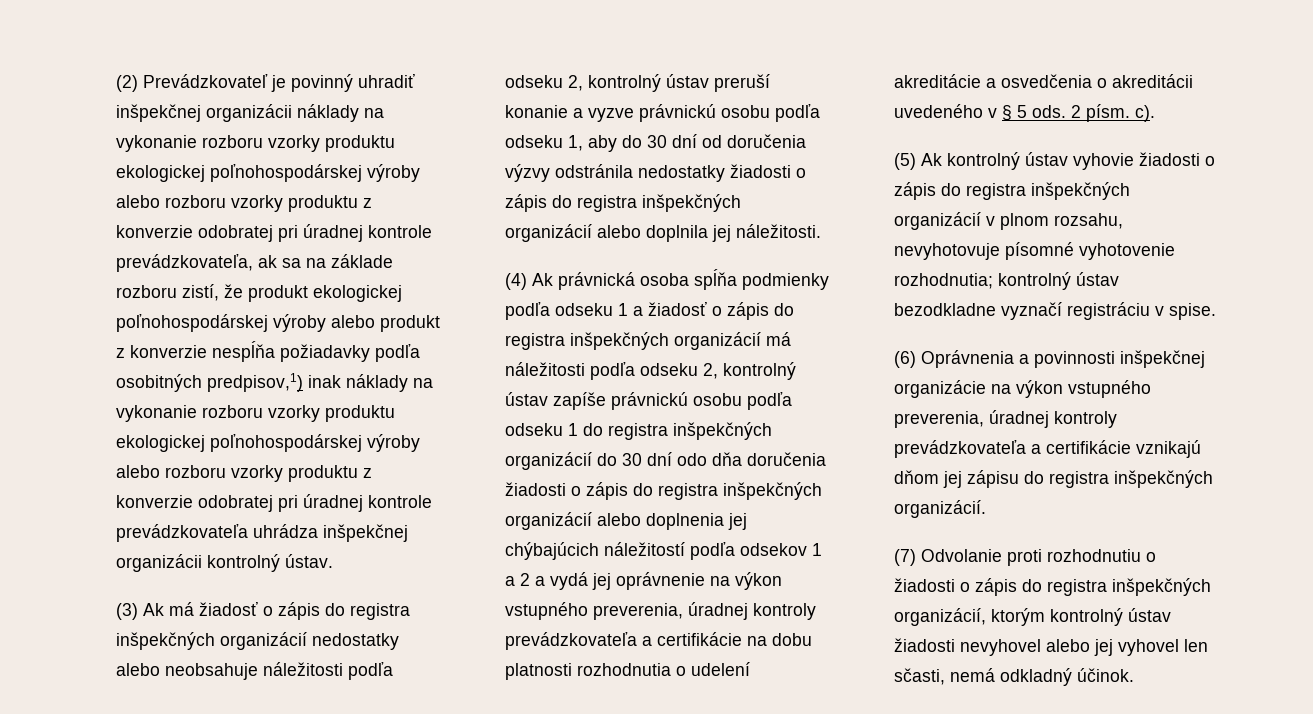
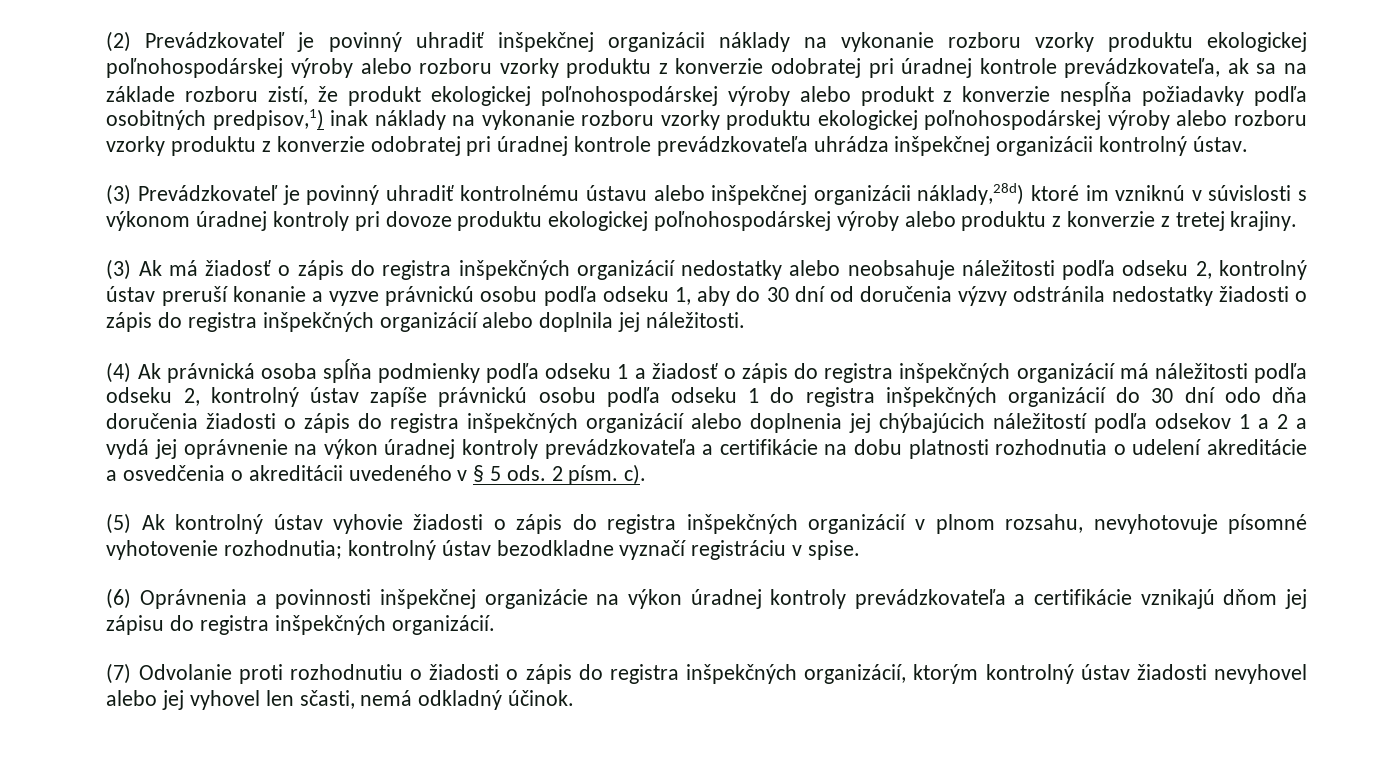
+ (3) Prevádzkovateľ je povinný uhradiť kontrolnému ústavu alebo inšpekčnej organizácii náklady,28d) ktoré im vzniknú v súvislosti s výkonom úradnej kontroly pri dovoze produktu ekologickej poľnohospodárskej výroby alebo produktu z konverzie z tretej krajiny.
- (4) Ak právnická osoba spĺňa podmienky podľa odseku 1 a žiadosť o zápis do registra inšpekčných organizácií má náležitosti podľa odseku 2, kontrolný ústav zapíše právnickú osobu podľa odseku 1 do registra inšpekčných organizácií do 30 dní odo dňa doručenia žiadosti o zápis do registra inšpekčných organizácií alebo doplnenia jej chýbajúcich náležitostí podľa odsekov 1 a 2 a vydá jej oprávnenie na výkon vstupného preverenia, úradnej kontroly prevádzkovateľa a certifikácie na dobu platnosti rozhodnutia o udelení akreditácie a osvedčenia o akreditácii uvedeného v § 5 ods.
+ (4) Ak právnická osoba spĺňa podmienky podľa odseku 1 a žiadosť o zápis do registra inšpekčných organizácií má náležitosti podľa odseku 2, kontrolný ústav zapíše právnickú osobu podľa odseku 1 do registra inšpekčných organizácií do 30 dní odo dňa doručenia žiadosti o zápis do registra inšpekčných organizácií alebo doplnenia jej chýbajúcich náležitostí podľa odsekov 1 a 2 a vydá jej oprávnenie na výkon úradnej kontroly prevádzkovateľa a certifikácie na dobu platnosti rozhodnutia o udelení akreditácie a osvedčenia o akreditácii uvedeného v § 5 ods.
- (6) Oprávnenia a povinnosti inšpekčnej organizácie na výkon vstupného preverenia, úradnej kontroly prevádzkovateľa a certifikácie vznikajú dňom jej zápisu do registra inšpekčných organizácií.
+ (6) Oprávnenia a povinnosti inšpekčnej organizácie na výkon úradnej kontroly prevádzkovateľa a certifikácie vznikajú dňom jej zápisu do registra inšpekčných organizácií.

